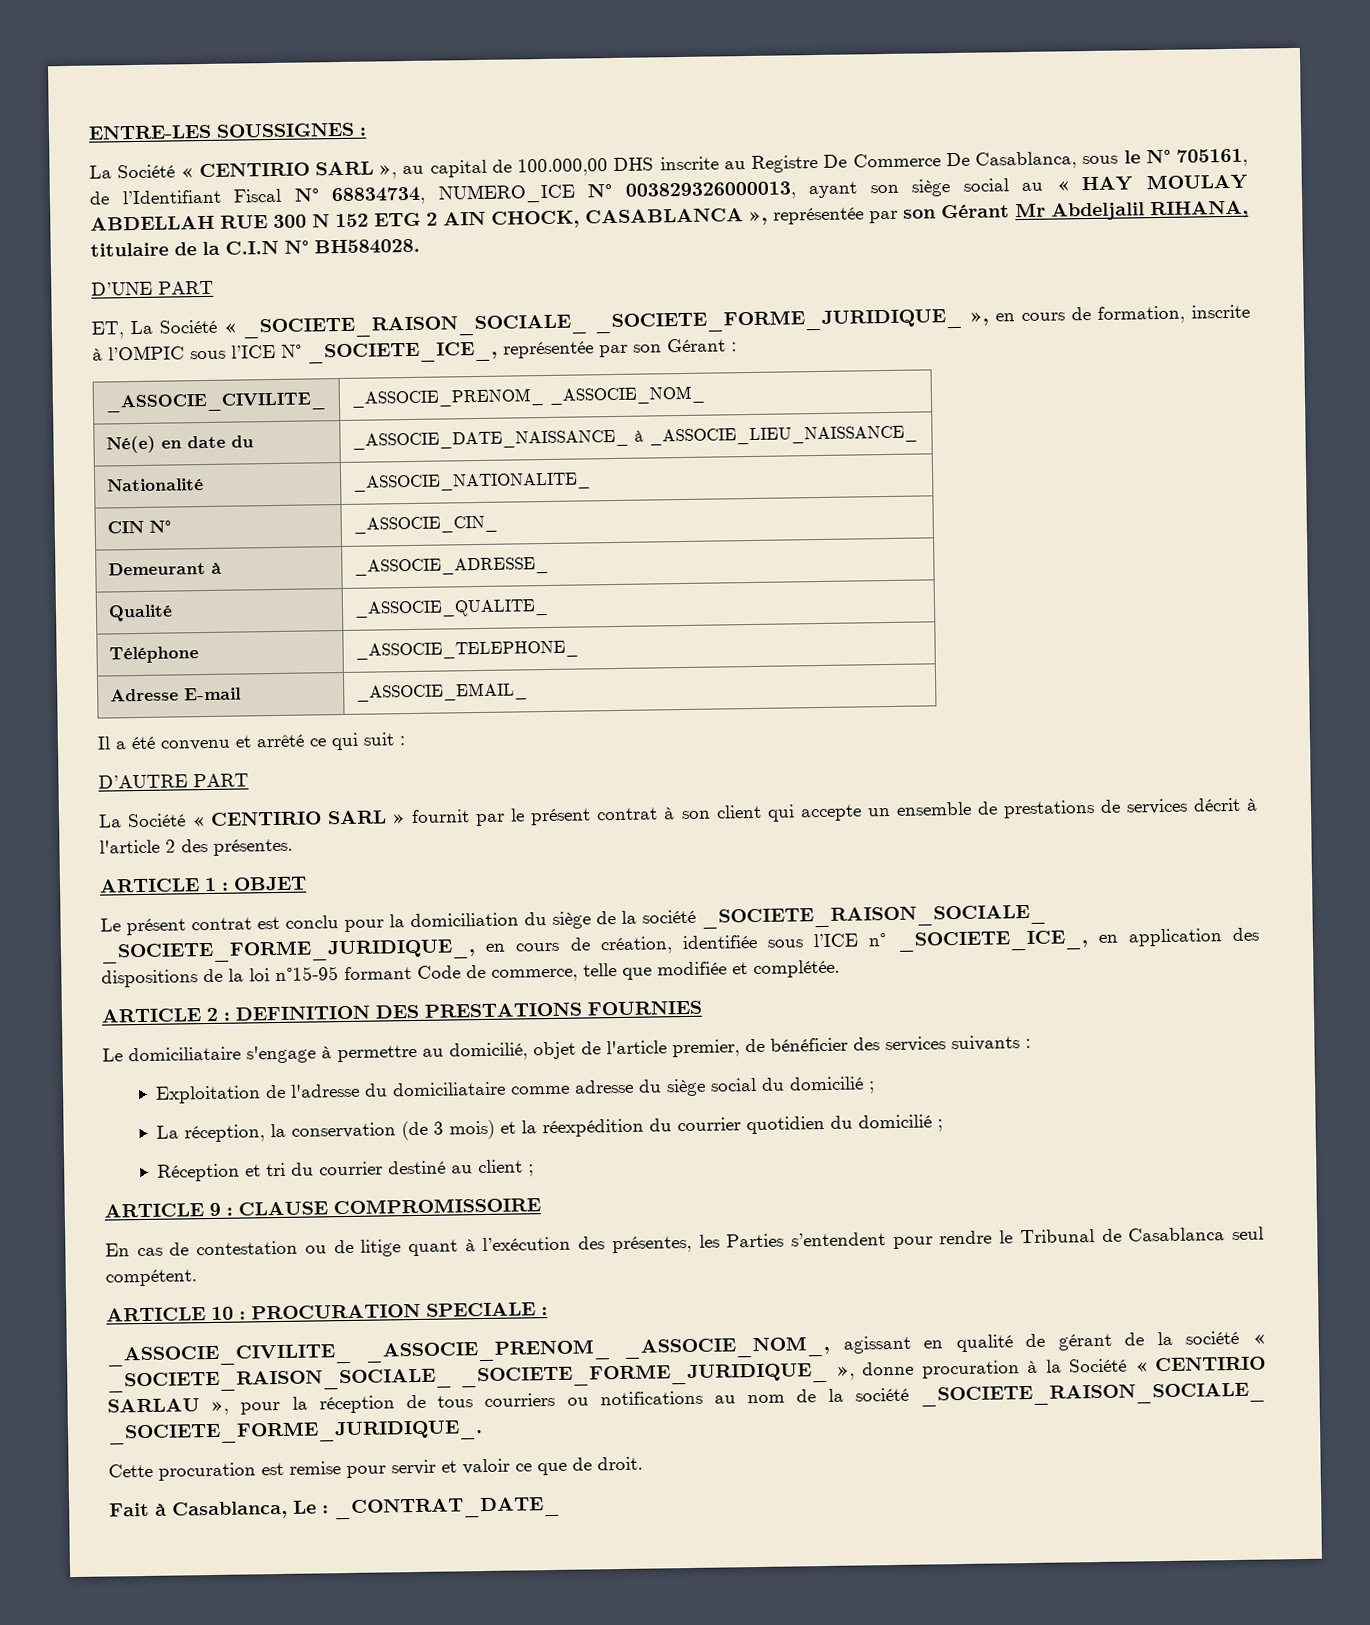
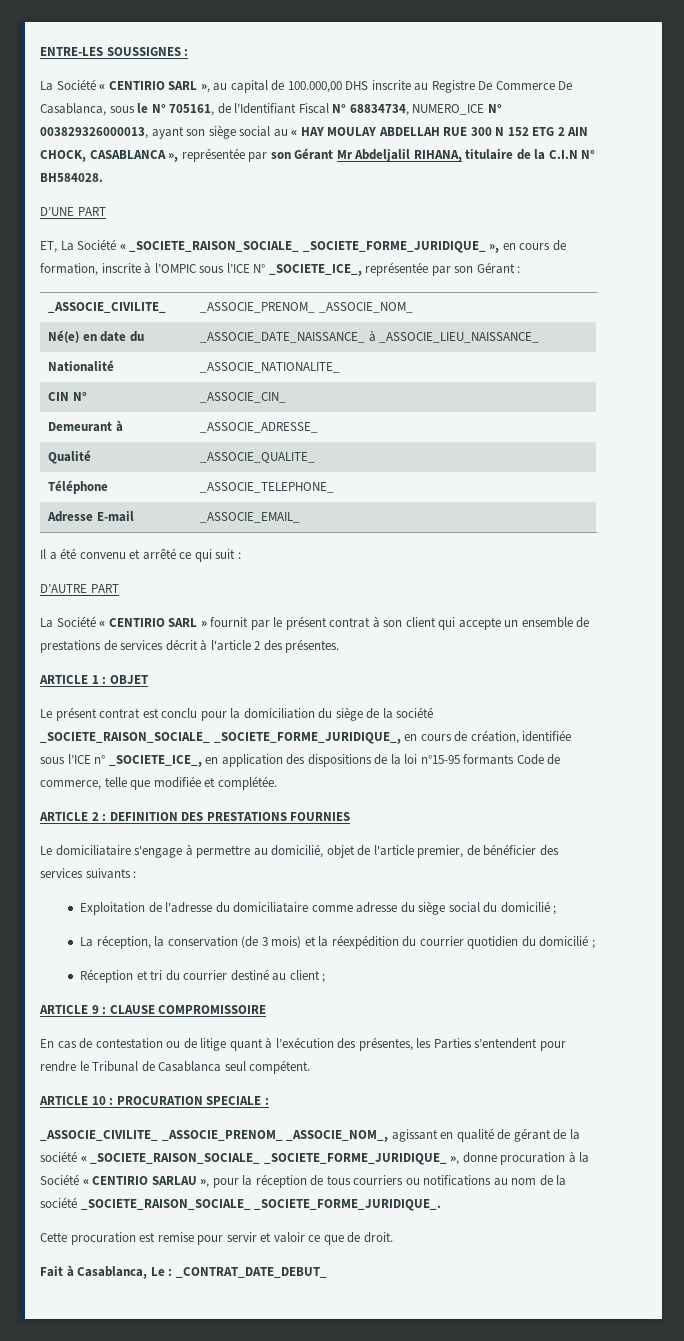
- Le présent contrat est conclu pour la domiciliation du siège de la société _SOCIETE_RAISON_SOCIALE_ _SOCIETE_FORME_JURIDIQUE_, en cours de création, identifiée sous l’ICE n° _SOCIETE_ICE_, en application des dispositions de la loi n°15‑95 formant Code de commerce, telle que modifiée et complétée.
+ Le présent contrat est conclu pour la domiciliation du siège de la société _SOCIETE_RAISON_SOCIALE_ _SOCIETE_FORME_JURIDIQUE_, en cours de création, identifiée sous l’ICE n° _SOCIETE_ICE_, en application des dispositions de la loi n°15‑95 formants Code de commerce, telle que modifiée et complétée.
- Fait à Casablanca, Le : _CONTRAT_DATE_
+ Fait à Casablanca, Le : _CONTRAT_DATE_DEBUT_

